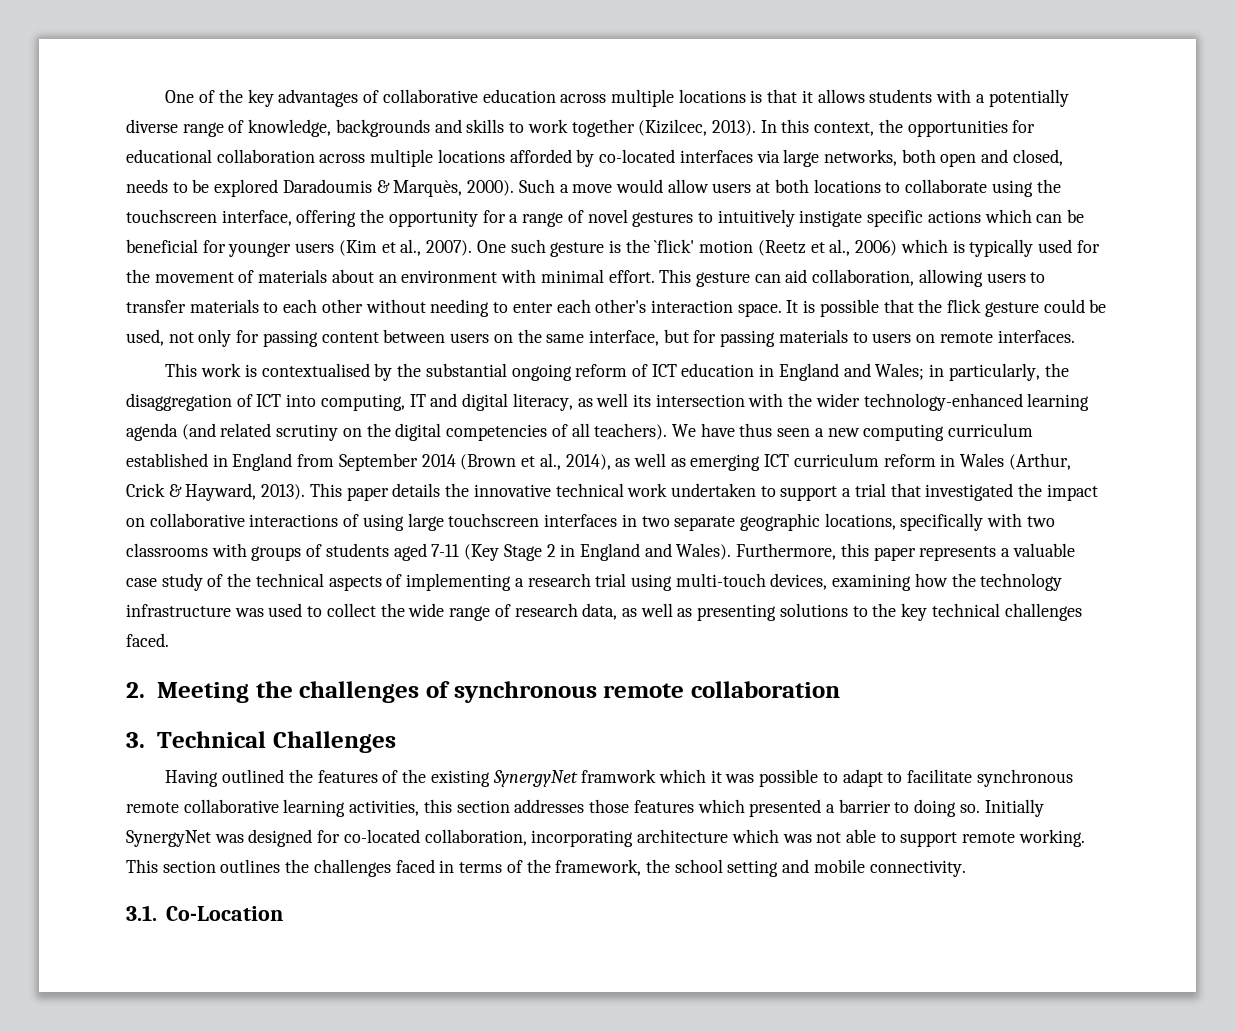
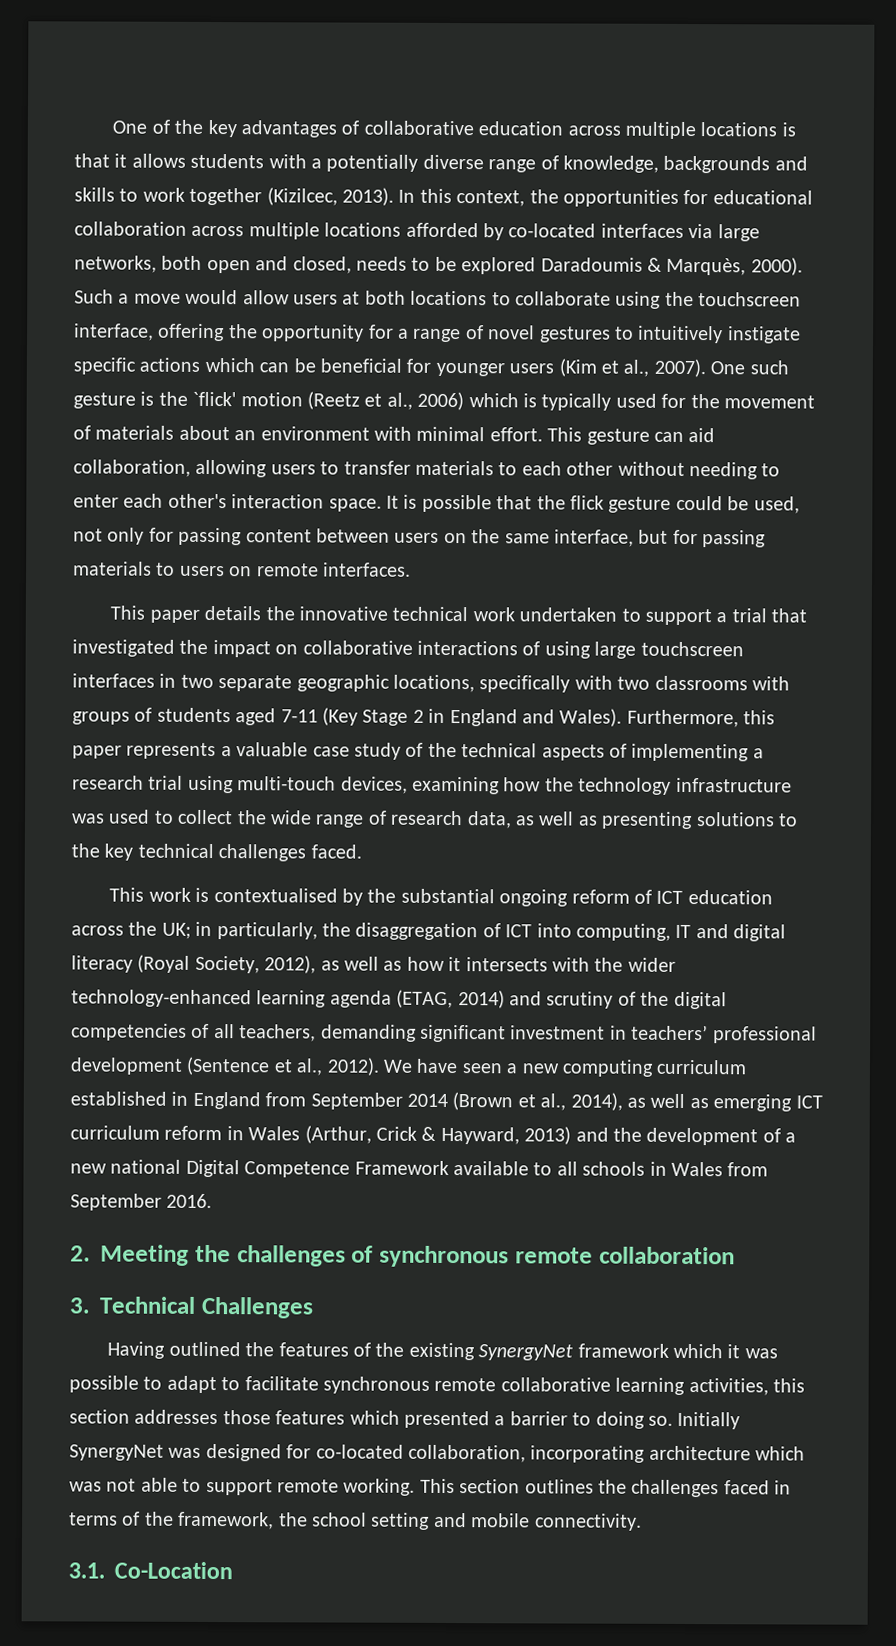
- This work is contextualised by the substantial ongoing reform of ICT education in England and Wales; in particularly, the disaggregation of ICT into computing, IT and digital literacy, as well its intersection with the wider technology-enhanced learning agenda (and related scrutiny on the digital competencies of all teachers). We have thus seen a new computing curriculum established in England from September 2014 (Brown et al., 2014), as well as emerging ICT curriculum reform in Wales (Arthur, Crick & Hayward, 2013). This paper details the innovative technical work undertaken to support a trial that investigated the impact on collaborative interactions of using large touchscreen interfaces in two separate geographic locations, specifically with two classrooms with groups of students aged 7-11 (Key Stage 2 in England and Wales).
+ This paper details the innovative technical work undertaken to support a trial that investigated the impact on collaborative interactions of using large touchscreen interfaces in two separate geographic locations, specifically with two classrooms with groups of students aged 7-11 (Key Stage 2 in England and Wales).
+ This work is contextualised by the substantial ongoing reform of ICT education across the UK; in particularly, the disaggregation of ICT into computing, IT and digital literacy (Royal Society, 2012), as well as how it intersects with the wider technology-enhanced learning agenda (ETAG, 2014) and scrutiny of the digital competencies of all teachers, demanding significant investment in teachers’ professional development (Sentence et al., 2012). We have seen a new computing curriculum established in England from September 2014 (Brown et al., 2014), as well as emerging ICT curriculum reform in Wales (Arthur, Crick & Hayward, 2013) and the development of a new national Digital Competence Framework available to all schools in Wales from September 2016.
- Having outlined the features of the existing SynergyNet framwork which it was possible to adapt to facilitate synchronous remote collaborative learning activities, this section addresses those features which presented a barrier to doing so.
+ Having outlined the features of the existing SynergyNet framework which it was possible to adapt to facilitate synchronous remote collaborative learning activities, this section addresses those features which presented a barrier to doing so.

